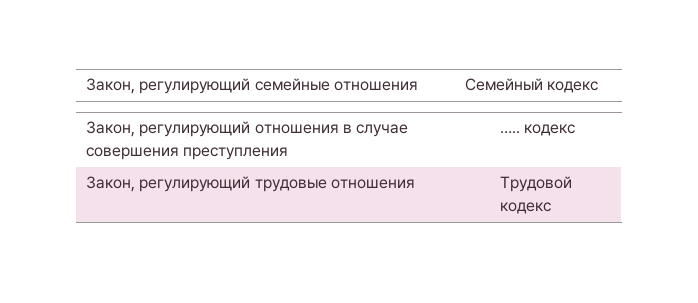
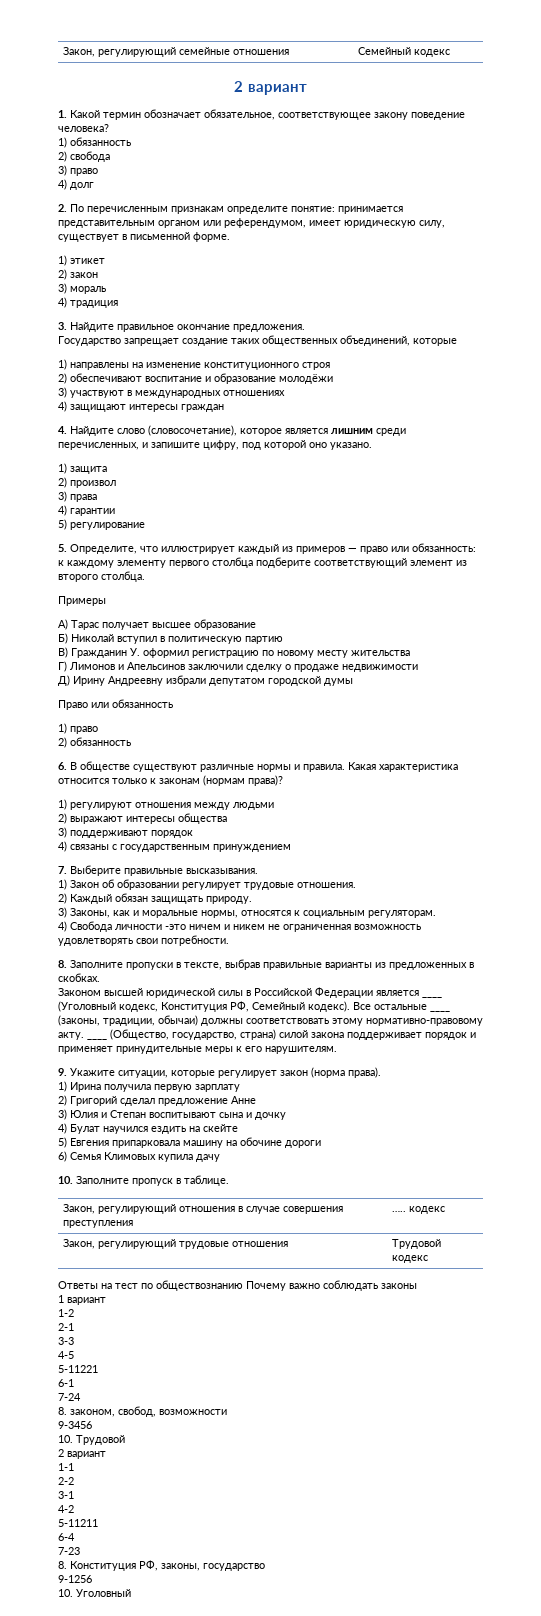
  Закон, регулирующий семейные отношения | Семейный кодекс
+ 2 вариант
+ 1. Какой термин обозначает обязательное, соответствующее закону поведение человека?
+ 1) обязанность
+ 2) свобода
+ 3) право
+ 4) долг
+ 2. По перечисленным признакам определите понятие: принимается представительным органом или референдумом, имеет юридическую силу, существует в письменной форме.
+ 1) этикет
+ 2) закон
+ 3) мораль
+ 4) традиция
+ 3. Найдите правильное окончание предложения.
+ Государство запрещает создание таких общественных объединений, которые
+ 1) направлены на изменение конституционного строя
+ 2) обеспечивают воспитание и образование молодёжи
+ 3) участвуют в международных отношениях
+ 4) защищают интересы граждан
+ 4. Найдите слово (словосочетание), которое является лишним среди перечисленных, и запишите цифру, под которой оно указано.
+ 1) защита
+ 2) произвол
+ 3) права
+ 4) гарантии
+ 5) регулирование
+ 5. Определите, что иллюстрирует каждый из примеров — право или обязанность: к каждому элементу первого столбца подберите соответствующий элемент из второго столбца.
+ Примеры
+ А) Тарас получает высшее образование
+ Б) Николай вступил в политическую партию
+ В) Гражданин У. оформил регистрацию по новому месту жительства
+ Г) Лимонов и Апельсинов заключили сделку о продаже недвижимости
+ Д) Ирину Андреевну избрали депутатом городской думы
+ Право или обязанность
+ 1) право
+ 2) обязанность
+ 6. В обществе существуют различные нормы и правила. Какая характеристика относится только к законам (нормам права)?
+ 1) регулируют отношения между людьми
+ 2) выражают интересы общества
+ 3) поддерживают порядок
+ 4) связаны с государственным принуждением
+ 7. Выберите правильные высказывания.
+ 1) Закон об образовании регулирует трудовые отношения.
+ 2) Каждый обязан защищать природу.
+ 3) Законы, как и моральные нормы, относятся к социальным регуляторам.
+ 4) Свобода личности -это ничем и никем не ограниченная возможность удовлетворять свои потребности.
+ 8. Заполните пропуски в тексте, выбрав правильные варианты из предложенных в скобках.
+ Законом высшей юридической силы в Российской Федерации является ____ (Уголовный кодекс, Конституция РФ, Семейный кодекс). Все остальные ____ (законы, традиции, обычаи) должны соответствовать этому нормативно-правовому акту. ____ (Общество, государство, страна) силой закона поддерживает порядок и применяет принудительные меры к его нарушителям.
+ 9. Укажите ситуации, которые регулирует закон (норма права).
+ 1) Ирина получила первую зарплату
+ 2) Григорий сделал предложение Анне
+ 3) Юлия и Степан воспитывают сына и дочку
+ 4) Булат научился ездить на скейте
+ 5) Евгения припарковала машину на обочине дороги
+ 6) Семья Климовых купила дачу
+ 10. Заполните пропуск в таблице.
+ Ответы на тест по обществознанию Почему важно соблюдать законы
+ 1 вариант
+ 1-2
+ 2-1
+ 3-3
+ 4-5
+ 5-11221
+ 6-1
+ 7-24
+ 8. законом, свобод, возможности
+ 9-3456
+ 10. Трудовой
+ 2 вариант
+ 1-1
+ 2-2
+ 3-1
+ 4-2
+ 5-11211
+ 6-4
+ 7-23
+ 8. Конституция РФ, законы, государство
+ 9-1256
+ 10. Уголовный

